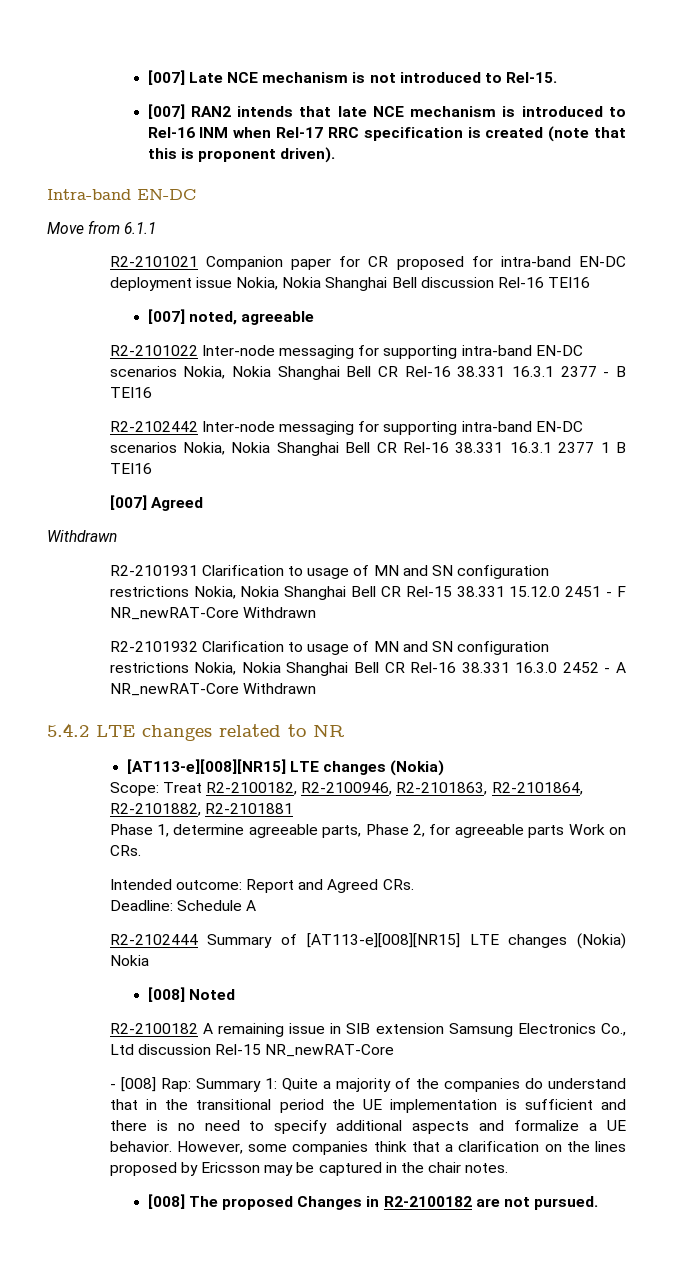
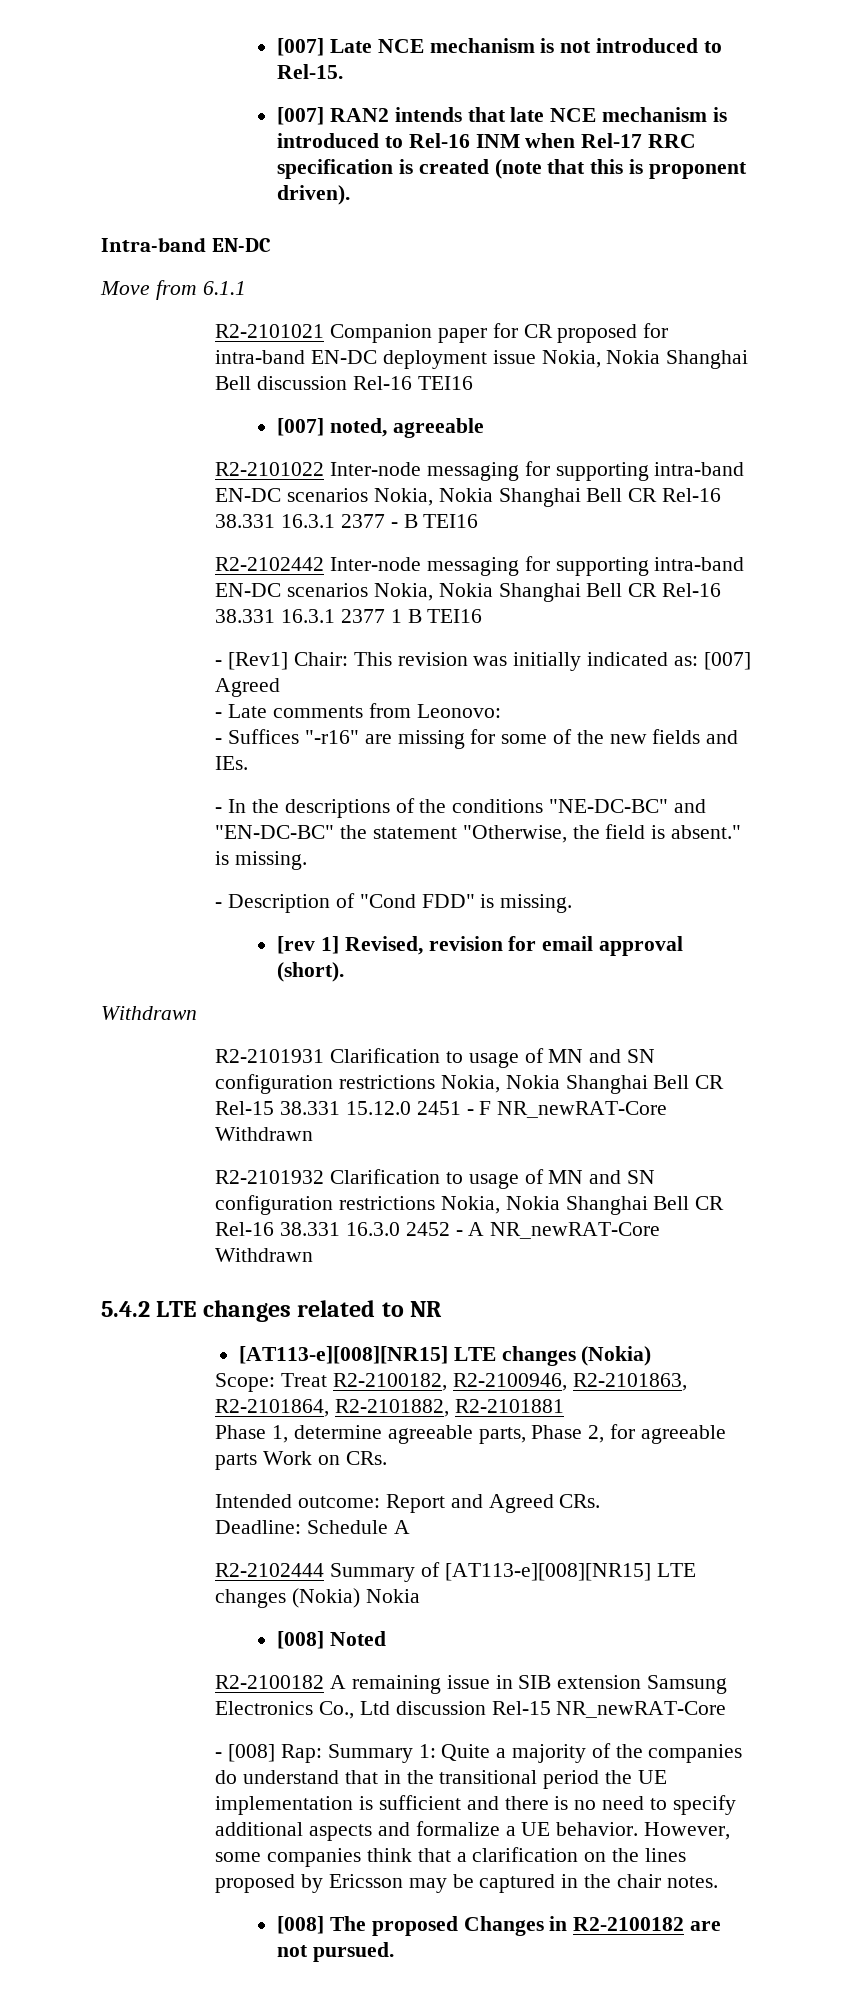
- [007] Agreed
+ - [Rev1] Chair: This revision was initially indicated as: [007] Agreed
+ - Late comments from Leonovo:
+ - Suffices "-r16" are missing for some of the new fields and IEs.
+ - In the descriptions of the conditions "NE-DC-BC" and "EN-DC-BC" the statement "Otherwise, the field is absent." is missing.
+ - Description of "Cond FDD" is missing.
+ [rev 1] Revised, revision for email approval (short).

